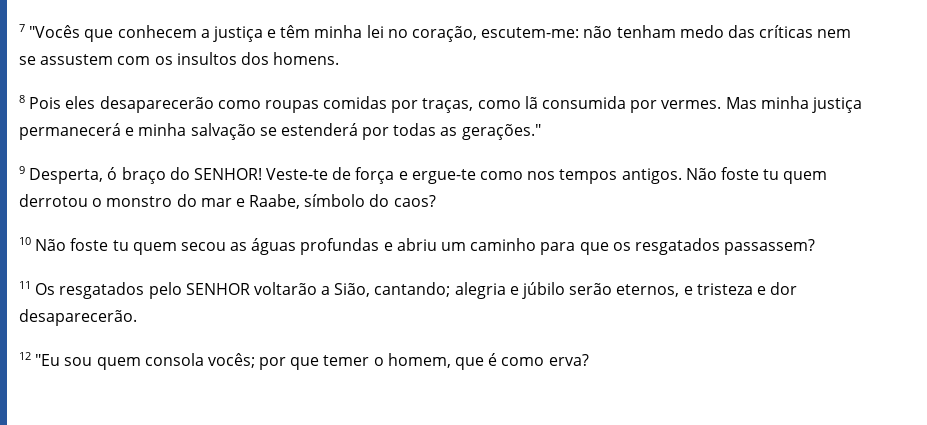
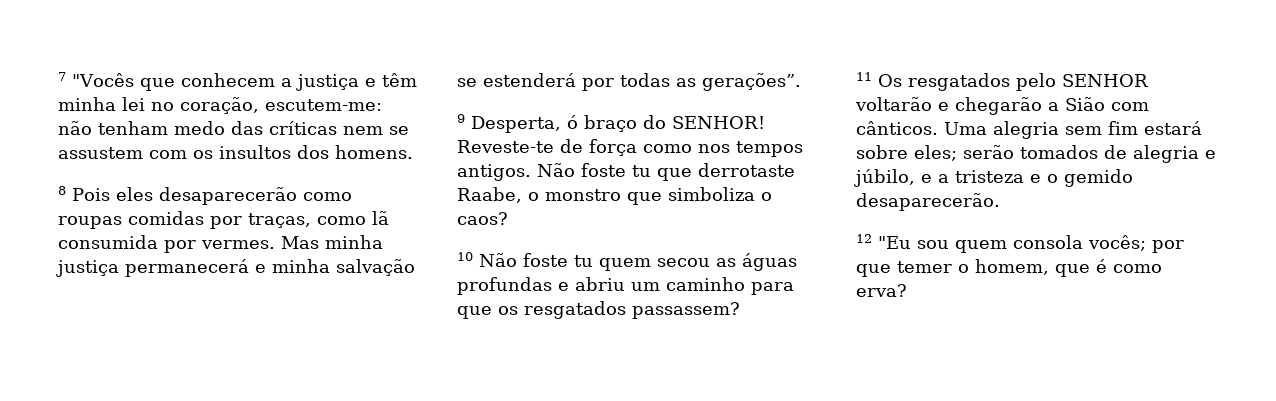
- Mas minha justiça permanecerá e minha salvação se estenderá por todas as gerações."
+ Mas minha justiça permanecerá e minha salvação se estenderá por todas as gerações”.
- Veste-te de força e ergue-te como nos tempos antigos.
+ Reveste-te de força como nos tempos antigos.
- Não foste tu quem derrotou o monstro do mar e Raabe, símbolo do caos?
+ Não foste tu que derrotaste Raabe, o monstro que simboliza o caos?
- 11 Os resgatados pelo SENHOR voltarão a Sião, cantando; alegria e júbilo serão eternos, e tristeza e dor desaparecerão.
+ 11 Os resgatados pelo SENHOR voltarão e chegarão a Sião com cânticos. Uma alegria sem fim estará sobre eles; serão tomados de alegria e júbilo, e a tristeza e o gemido desaparecerão.

